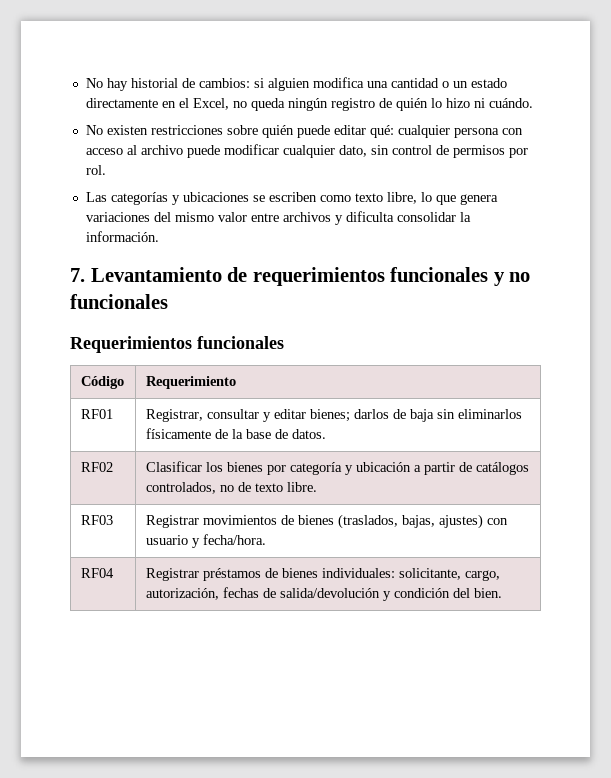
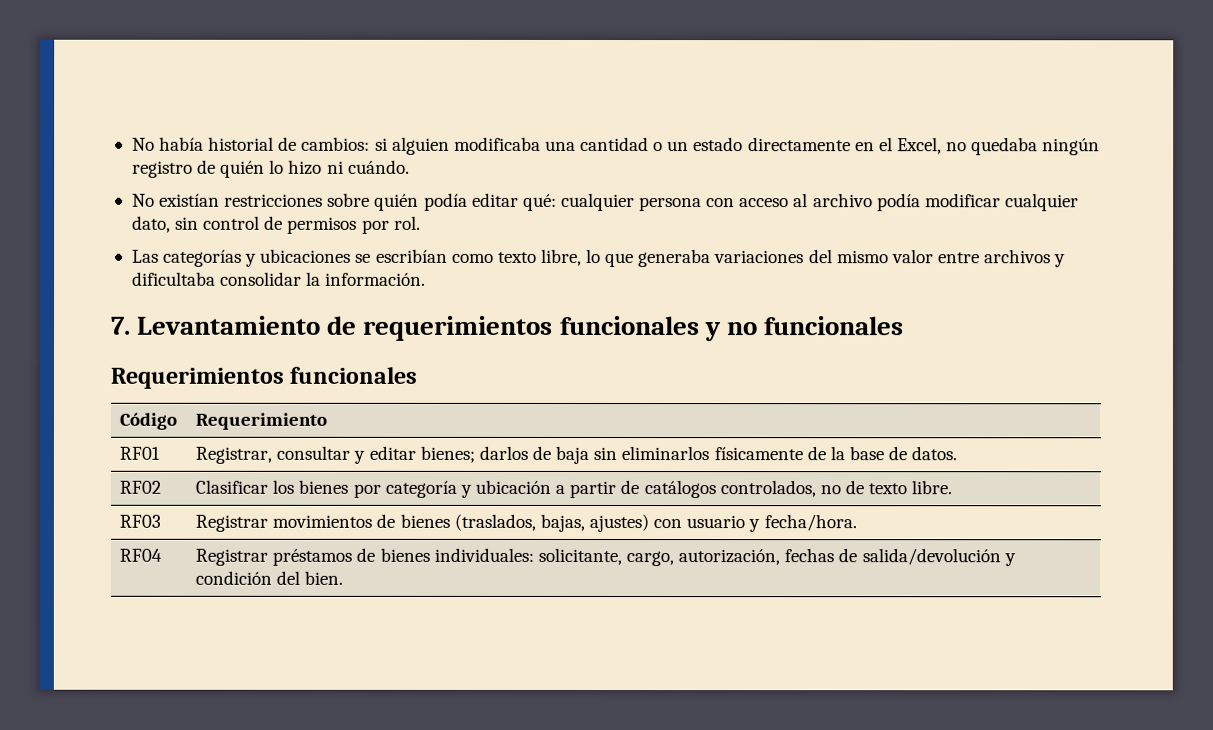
- No hay historial de cambios: si alguien modifica una cantidad o un estado directamente en el Excel, no queda ningún registro de quién lo hizo ni cuándo.
+ No había historial de cambios: si alguien modificaba una cantidad o un estado directamente en el Excel, no quedaba ningún registro de quién lo hizo ni cuándo.
- No existen restricciones sobre quién puede editar qué: cualquier persona con acceso al archivo puede modificar cualquier dato, sin control de permisos por rol.
+ No existían restricciones sobre quién podía editar qué: cualquier persona con acceso al archivo podía modificar cualquier dato, sin control de permisos por rol.
- Las categorías y ubicaciones se escriben como texto libre, lo que genera variaciones del mismo valor entre archivos y dificulta consolidar la información.
+ Las categorías y ubicaciones se escribían como texto libre, lo que generaba variaciones del mismo valor entre archivos y dificultaba consolidar la información.

